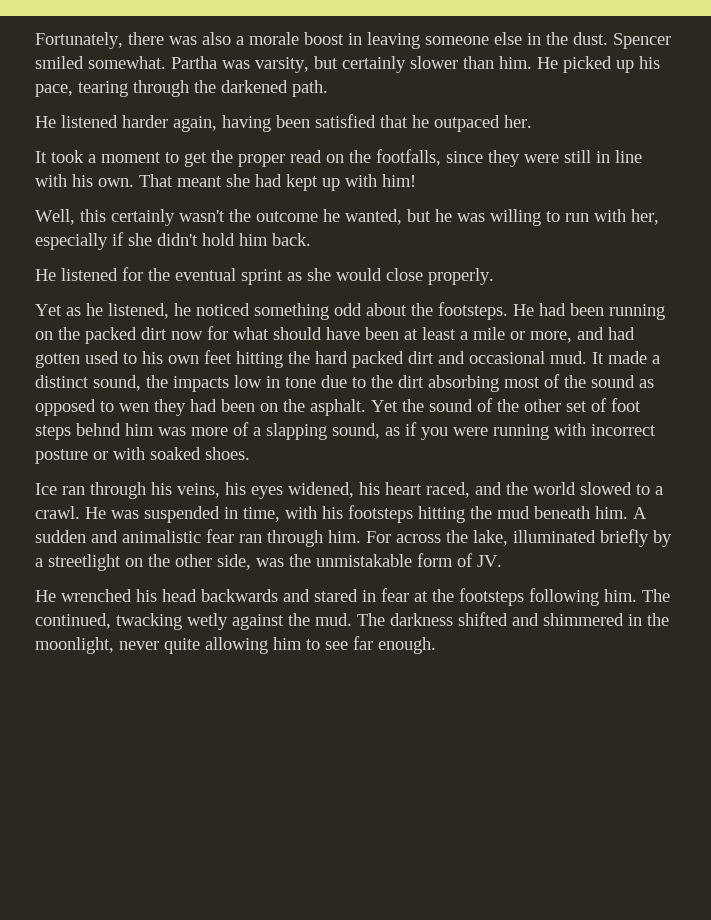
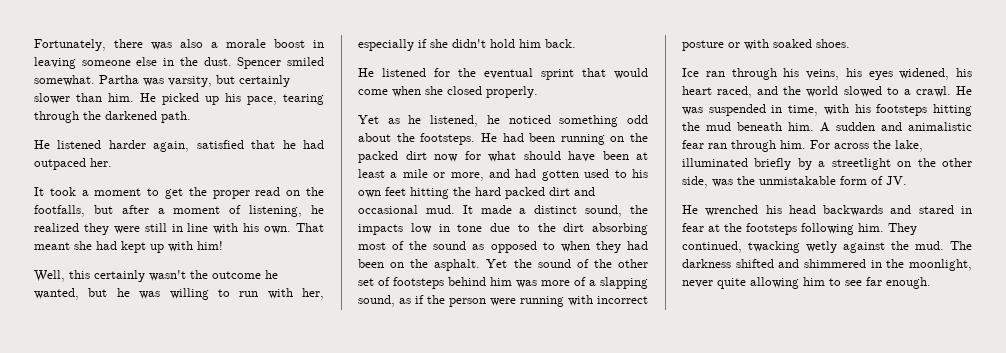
- He listened harder again, having been satisfied that he outpaced her.
+ He listened harder again, satisfied that he had outpaced her.
- It took a moment to get the proper read on the footfalls, since they were still in line with his own.
+ It took a moment to get the proper read on the footfalls, but after a moment of listening, he realized they were still in line with his own.
- He listened for the eventual sprint as she would close properly.
+ He listened for the eventual sprint that would come when she closed properly.
- It made a distinct sound, the impacts low in tone due to the dirt absorbing most of the sound as opposed to wen they had been on the asphalt.
+ It made a distinct sound, the impacts low in tone due to the dirt absorbing most of the sound as opposed to when they had been on the asphalt.
- Yet the sound of the other set of foot steps behnd him was more of a slapping sound, as if you were running with incorrect posture or with soaked shoes.
+ Yet the sound of the other set of footsteps behind him was more of a slapping sound, as if the person were running with incorrect posture or with soaked shoes.
- The continued, twacking wetly against the mud.
+ They continued, twacking wetly against the mud.

